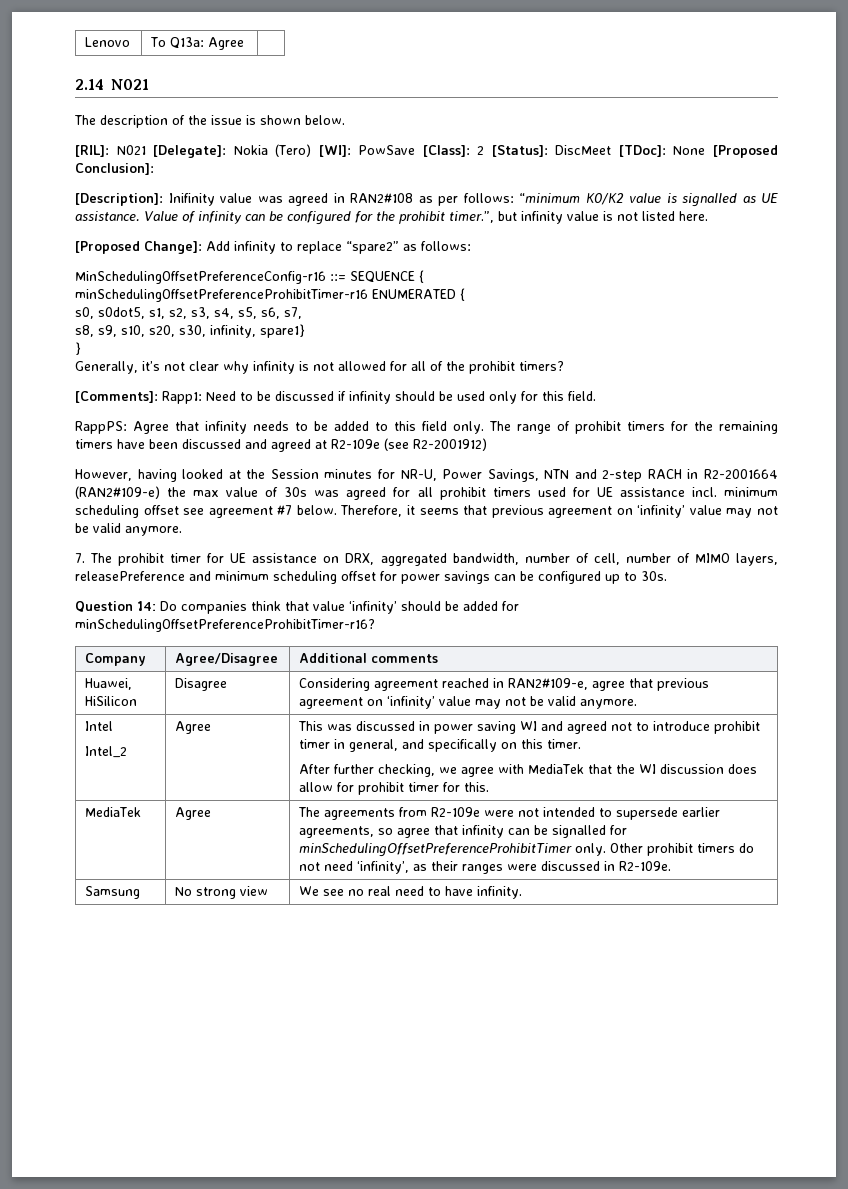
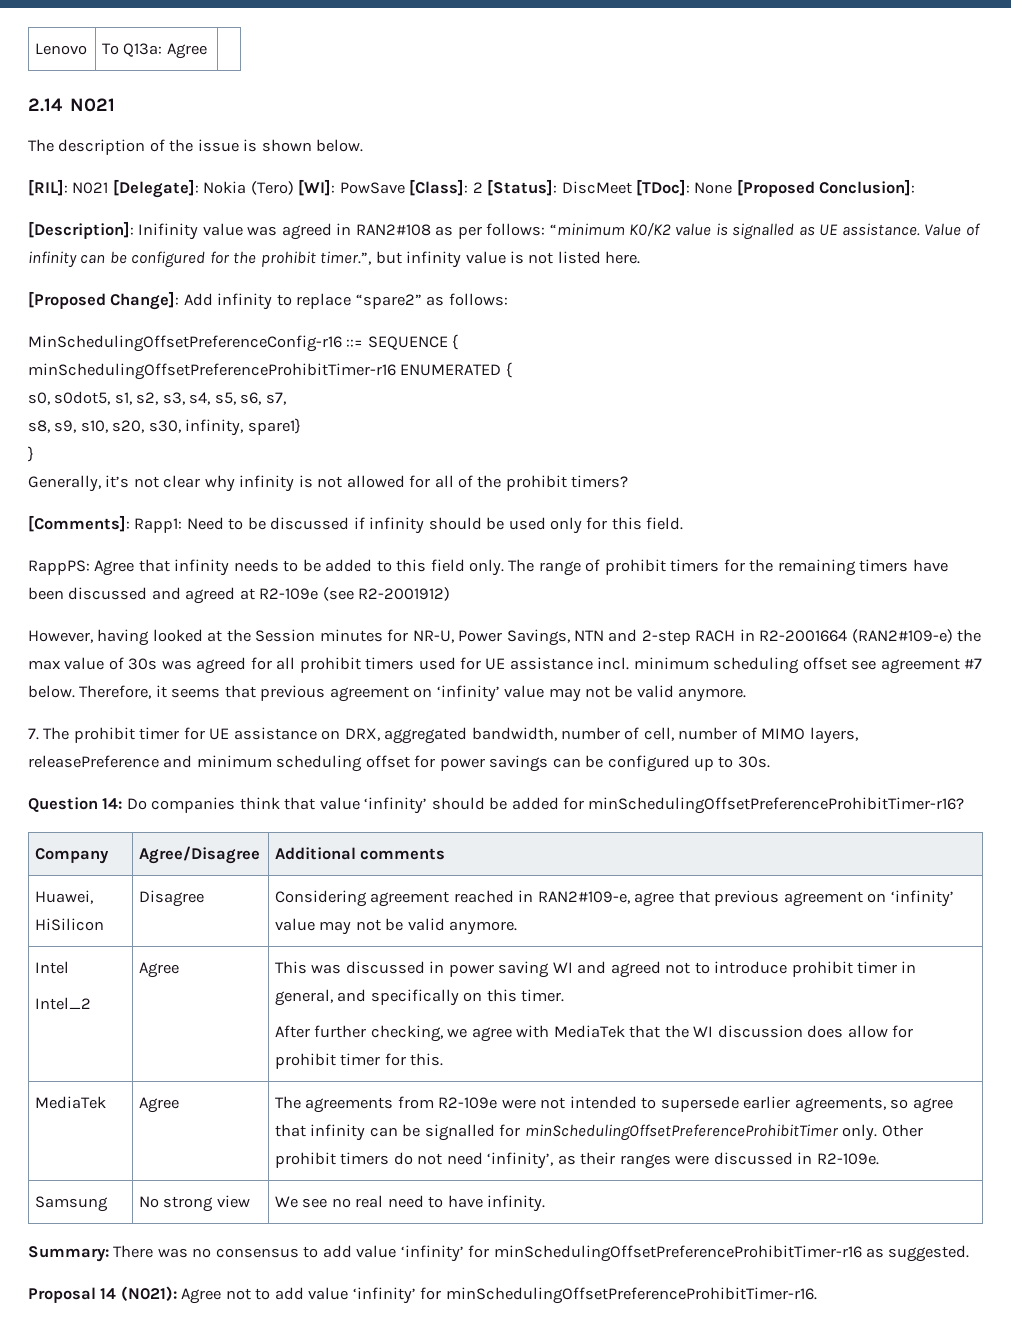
+ Summary: There was no consensus to add value ‘infinity’ for minSchedulingOffsetPreferenceProhibitTimer-r16 as suggested.
+ Proposal 14 (N021): Agree not to add value ‘infinity’ for minSchedulingOffsetPreferenceProhibitTimer-r16.

